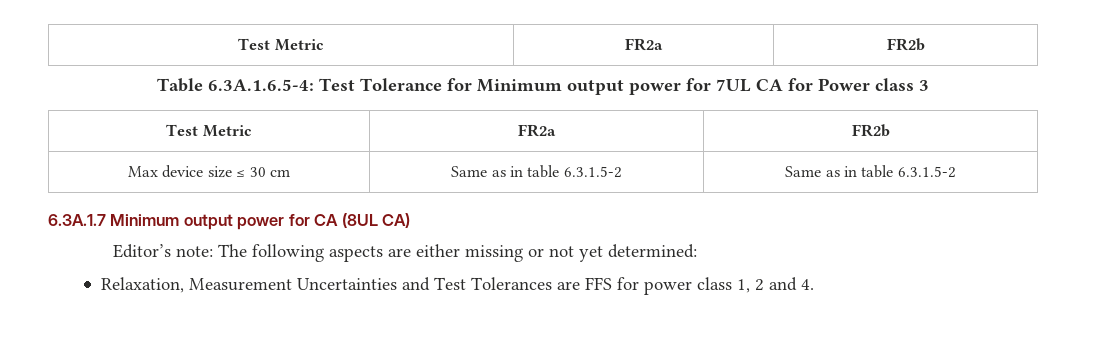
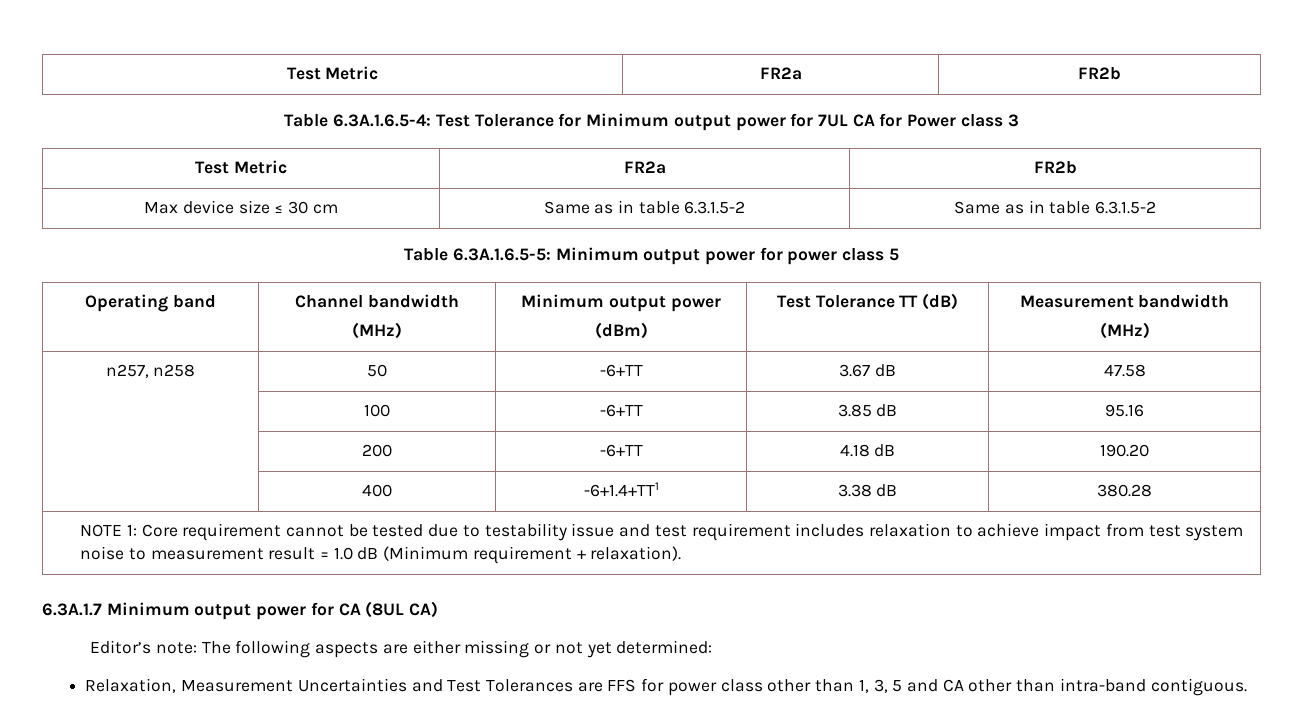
+ Table 6.3A.1.6.5-5: Minimum output power for power class 5
+ Operating band | Channel bandwidth
+ (MHz) | Minimum output power
+ (dBm) | Test Tolerance TT (dB) | Measurement bandwidth
+ (MHz)
+ n257, n258 | 50 | -6+TT | 3.67 dB | 47.58
+ | 100 | -6+TT | 3.85 dB | 95.16
+ | 200 | -6+TT | 4.18 dB | 190.20
+ | 400 | -6+1.4+TT1 | 3.38 dB | 380.28
+ NOTE 1: Core requirement cannot be tested due to testability issue and test requirement includes relaxation to achieve impact from test system noise to measurement result = 1.0 dB (Minimum requirement + relaxation).
- Relaxation, Measurement Uncertainties and Test Tolerances are FFS for power class 1, 2 and 4.
+ Relaxation, Measurement Uncertainties and Test Tolerances are FFS for power class other than 1, 3, 5 and CA other than intra-band contiguous.

